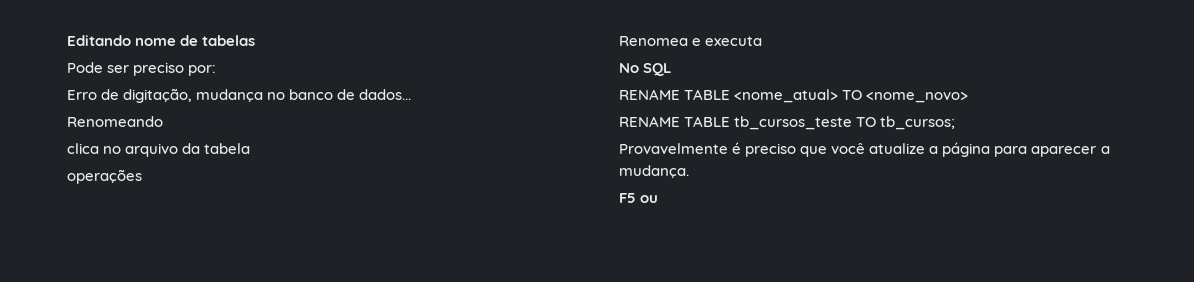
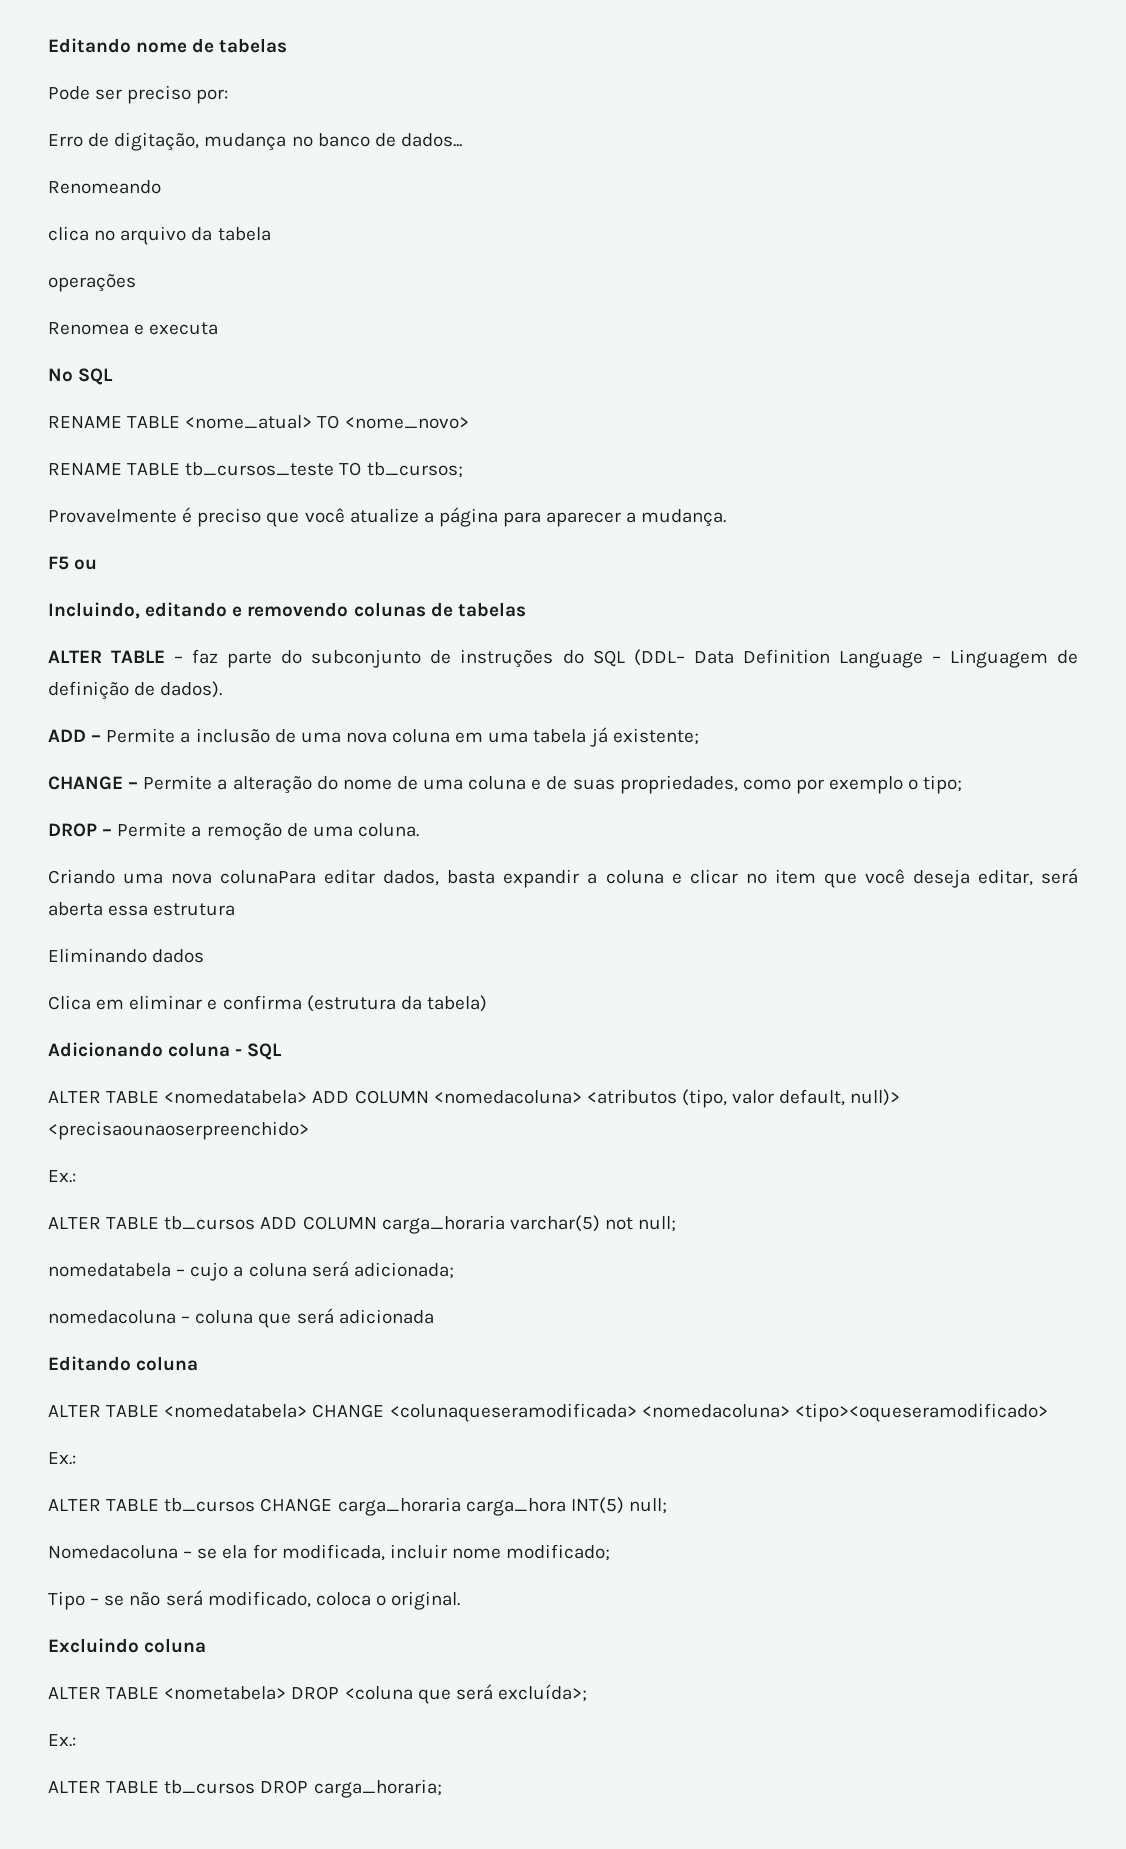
+ Incluindo, editando e removendo colunas de tabelas
+ ALTER TABLE – faz parte do subconjunto de instruções do SQL (DDL– Data Definition Language – Linguagem de definição de dados).
+ ADD – Permite a inclusão de uma nova coluna em uma tabela já existente;
+ CHANGE – Permite a alteração do nome de uma coluna e de suas propriedades, como por exemplo o tipo;
+ DROP – Permite a remoção de uma coluna.
+ Criando uma nova colunaPara editar dados, basta expandir a coluna e clicar no item que você deseja editar, será aberta essa estrutura
+ Eliminando dados
+ Clica em eliminar e confirma (estrutura da tabela)
+ Adicionando coluna - SQL
+ ALTER TABLE <nomedatabela> ADD COLUMN <nomedacoluna> <atributos (tipo, valor default, null)> <precisaounaoserpreenchido>
+ Ex.:
+ ALTER TABLE tb_cursos ADD COLUMN carga_horaria varchar(5) not null;
+ nomedatabela – cujo a coluna será adicionada;
+ nomedacoluna – coluna que será adicionada
+ Editando coluna
+ ALTER TABLE <nomedatabela> CHANGE <colunaqueseramodificada> <nomedacoluna> <tipo><oqueseramodificado>
+ Ex.:
+ ALTER TABLE tb_cursos CHANGE carga_horaria carga_hora INT(5) null;
+ Nomedacoluna – se ela for modificada, incluir nome modificado;
+ Tipo – se não será modificado, coloca o original.
+ Excluindo coluna
+ ALTER TABLE <nometabela> DROP <coluna que será excluída>;
+ Ex.:
+ ALTER TABLE tb_cursos DROP carga_horaria;

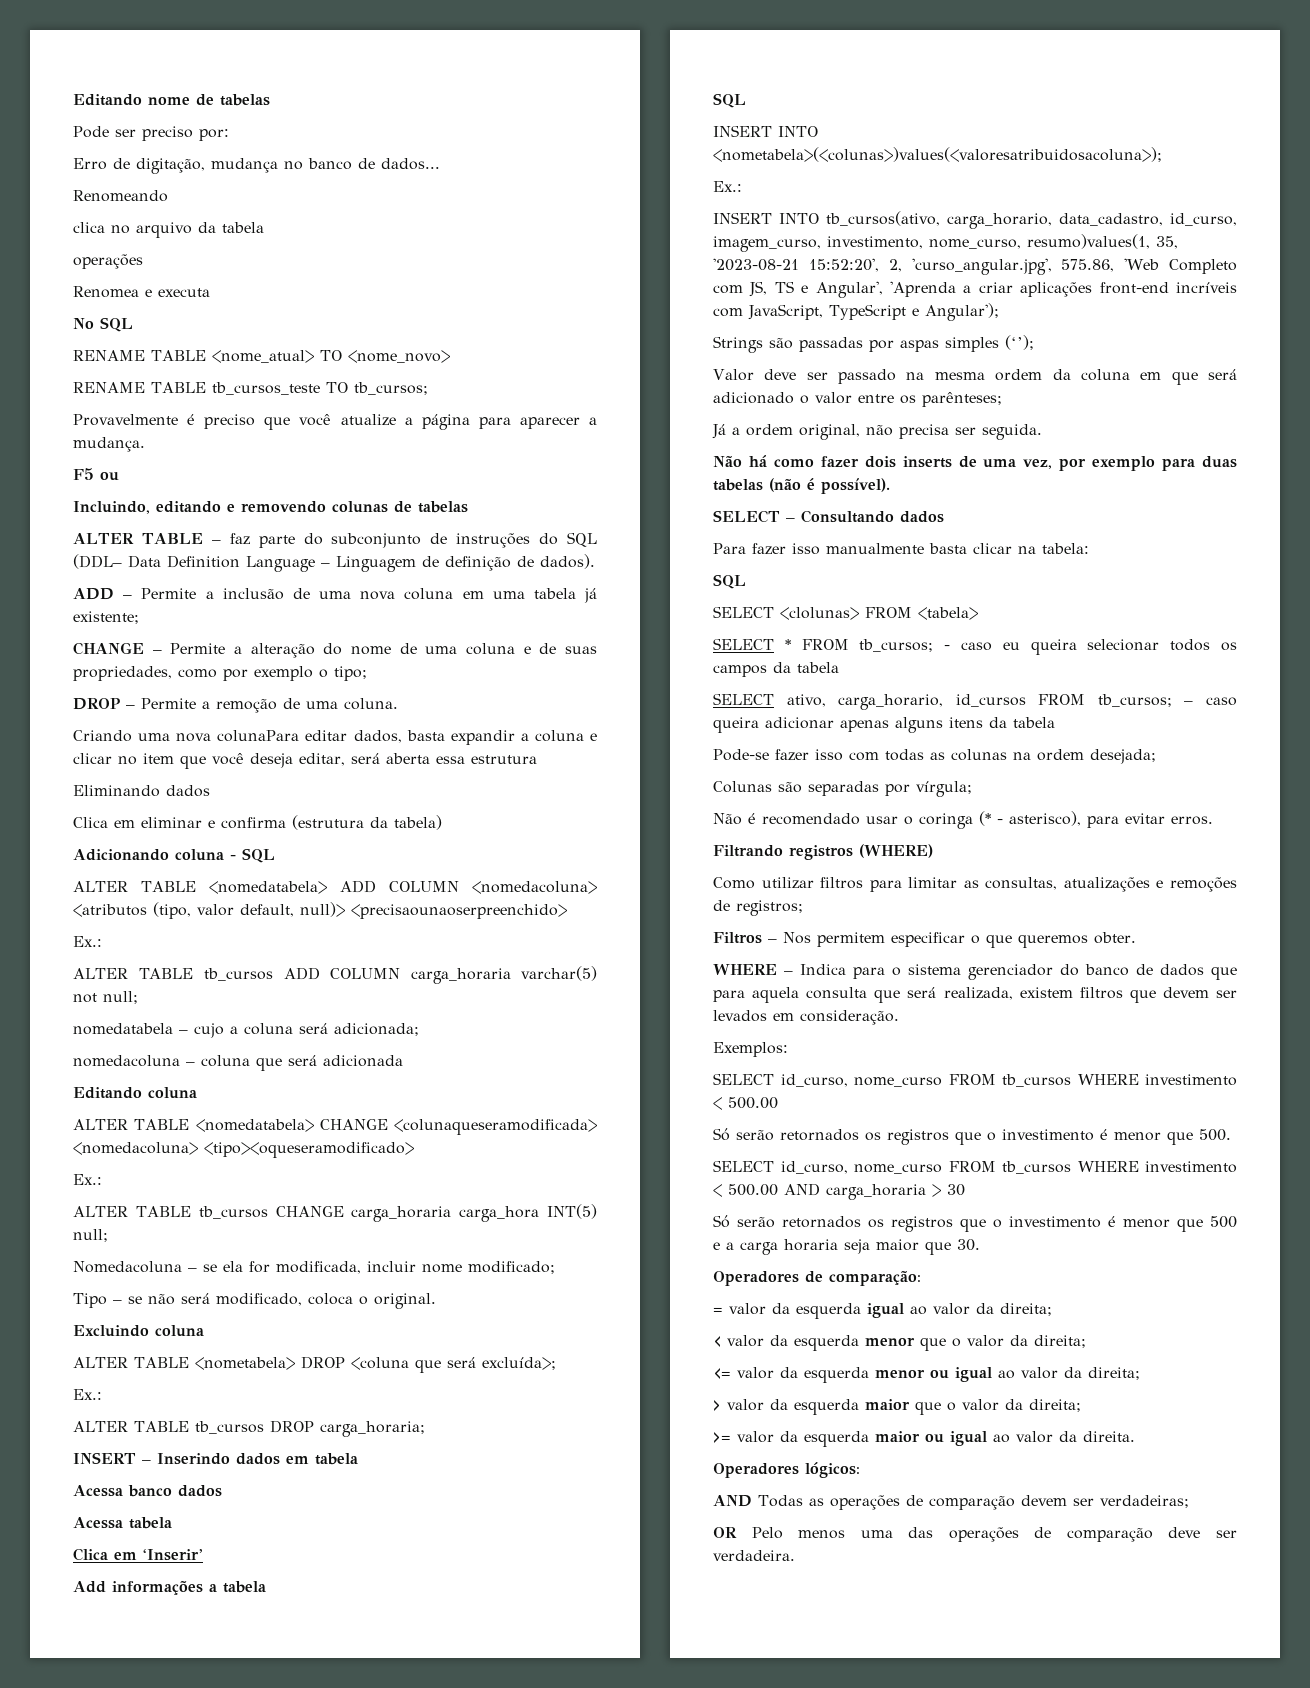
+ INSERT – Inserindo dados em tabela
+ Acessa banco dados
+ Acessa tabela
+ Clica em ‘Inserir’
+ Add informações a tabela
+ SQL
+ INSERT INTO <nometabela>(<colunas>)values(<valoresatribuidosacoluna>);
+ Ex.:
+ INSERT INTO tb_cursos(ativo, carga_horario, data_cadastro, id_curso, imagem_curso, investimento, nome_curso, resumo)values(1, 35, '2023-08-21 15:52:20', 2, 'curso_angular.jpg', 575.86, 'Web Completo com JS, TS e Angular', 'Aprenda a criar aplicações front-end incríveis com JavaScript, TypeScript e Angular');
+ Strings são passadas por aspas simples (‘’);
+ Valor deve ser passado na mesma ordem da coluna em que será adicionado o valor entre os parênteses;
+ Já a ordem original, não precisa ser seguida.
+ Não há como fazer dois inserts de uma vez, por exemplo para duas tabelas (não é possível).
+ SELECT – Consultando dados
+ Para fazer isso manualmente basta clicar na tabela:
+ SQL
+ SELECT <clolunas> FROM <tabela>
+ SELECT * FROM tb_cursos; - caso eu queira selecionar todos os campos da tabela
+ SELECT ativo, carga_horario, id_cursos FROM tb_cursos; – caso queira adicionar apenas alguns itens da tabela
+ Pode-se fazer isso com todas as colunas na ordem desejada;
+ Colunas são separadas por vírgula;
+ Não é recomendado usar o coringa (* - asterisco), para evitar erros.
+ Filtrando registros (WHERE)
+ Como utilizar filtros para limitar as consultas, atualizações e remoções de registros;
+ Filtros – Nos permitem especificar o que queremos obter.
+ WHERE – Indica para o sistema gerenciador do banco de dados que para aquela consulta que será realizada, existem filtros que devem ser levados em consideração.
+ Exemplos:
+ SELECT id_curso, nome_curso FROM tb_cursos WHERE investimento < 500.00
+ Só serão retornados os registros que o investimento é menor que 500.
+ SELECT id_curso, nome_curso FROM tb_cursos WHERE investimento < 500.00 AND carga_horaria > 30
+ Só serão retornados os registros que o investimento é menor que 500 e a carga horaria seja maior que 30.
+ Operadores de comparação:
+ = valor da esquerda igual ao valor da direita;
+ < valor da esquerda menor que o valor da direita;
+ <= valor da esquerda menor ou igual ao valor da direita;
+ > valor da esquerda maior que o valor da direita;
+ >= valor da esquerda maior ou igual ao valor da direita.
+ Operadores lógicos:
+ AND Todas as operações de comparação devem ser verdadeiras;
+ OR Pelo menos uma das operações de comparação deve ser verdadeira.

